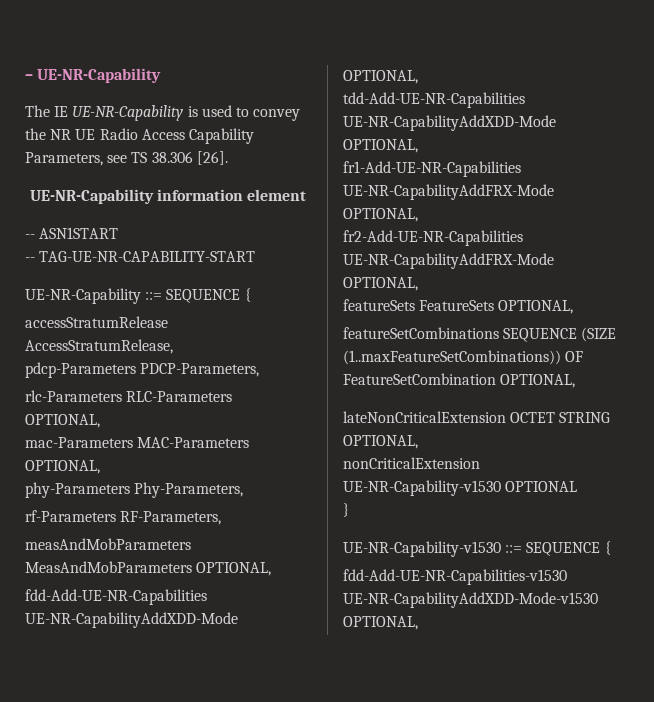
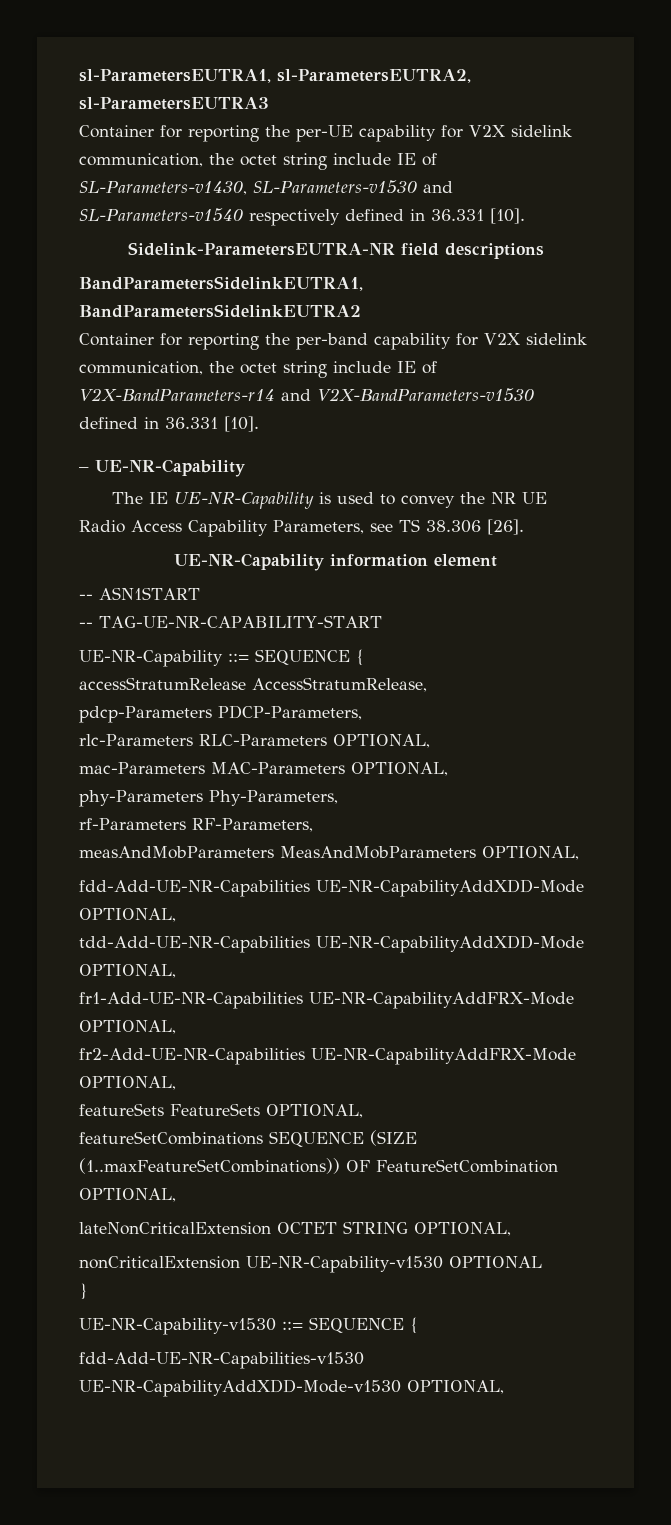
+ sl-ParametersEUTRA1, sl-ParametersEUTRA2, sl-ParametersEUTRA3
+ Container for reporting the per-UE capability for V2X sidelink communication, the octet string include IE of SL-Parameters-v1430, SL-Parameters-v1530 and SL-Parameters-v1540 respectively defined in 36.331 [10].
+ Sidelink-ParametersEUTRA-NR field descriptions
+ BandParametersSidelinkEUTRA1, BandParametersSidelinkEUTRA2
+ Container for reporting the per-band capability for V2X sidelink communication, the octet string include IE of V2X-BandParameters-r14 and V2X-BandParameters-v1530 defined in 36.331 [10].

